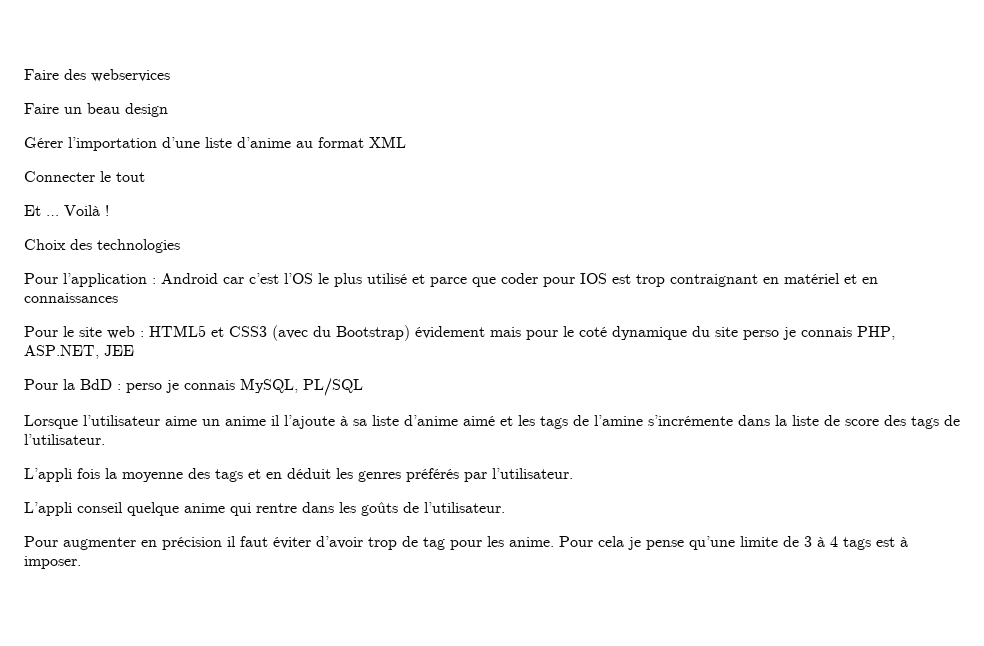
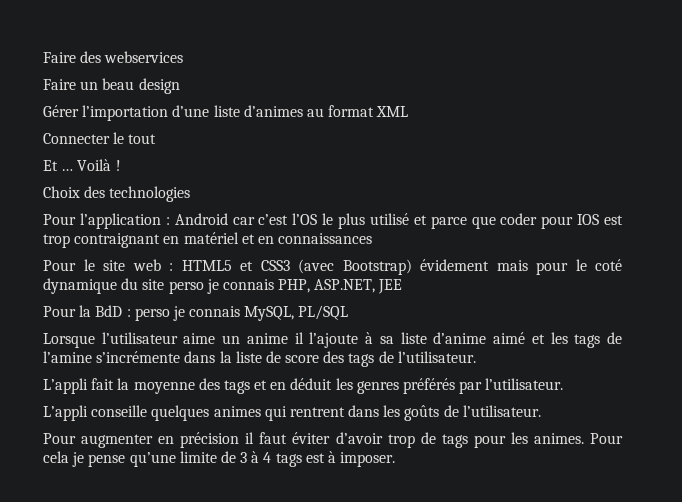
- Gérer l’importation d’une liste d’anime au format XML
+ Gérer l’importation d’une liste d’animes au format XML
- Pour le site web : HTML5 et CSS3 (avec du Bootstrap) évidement mais pour le coté dynamique du site perso je connais PHP, ASP.NET, JEE
+ Pour le site web : HTML5 et CSS3 (avec Bootstrap) évidement mais pour le coté dynamique du site perso je connais PHP, ASP.NET, JEE
- L’appli fois la moyenne des tags et en déduit les genres préférés par l’utilisateur.
+ L’appli fait la moyenne des tags et en déduit les genres préférés par l’utilisateur.
- L’appli conseil quelque anime qui rentre dans les goûts de l’utilisateur.
+ L’appli conseille quelques animes qui rentrent dans les goûts de l’utilisateur.
- Pour augmenter en précision il faut éviter d’avoir trop de tag pour les anime.
+ Pour augmenter en précision il faut éviter d’avoir trop de tags pour les animes.

